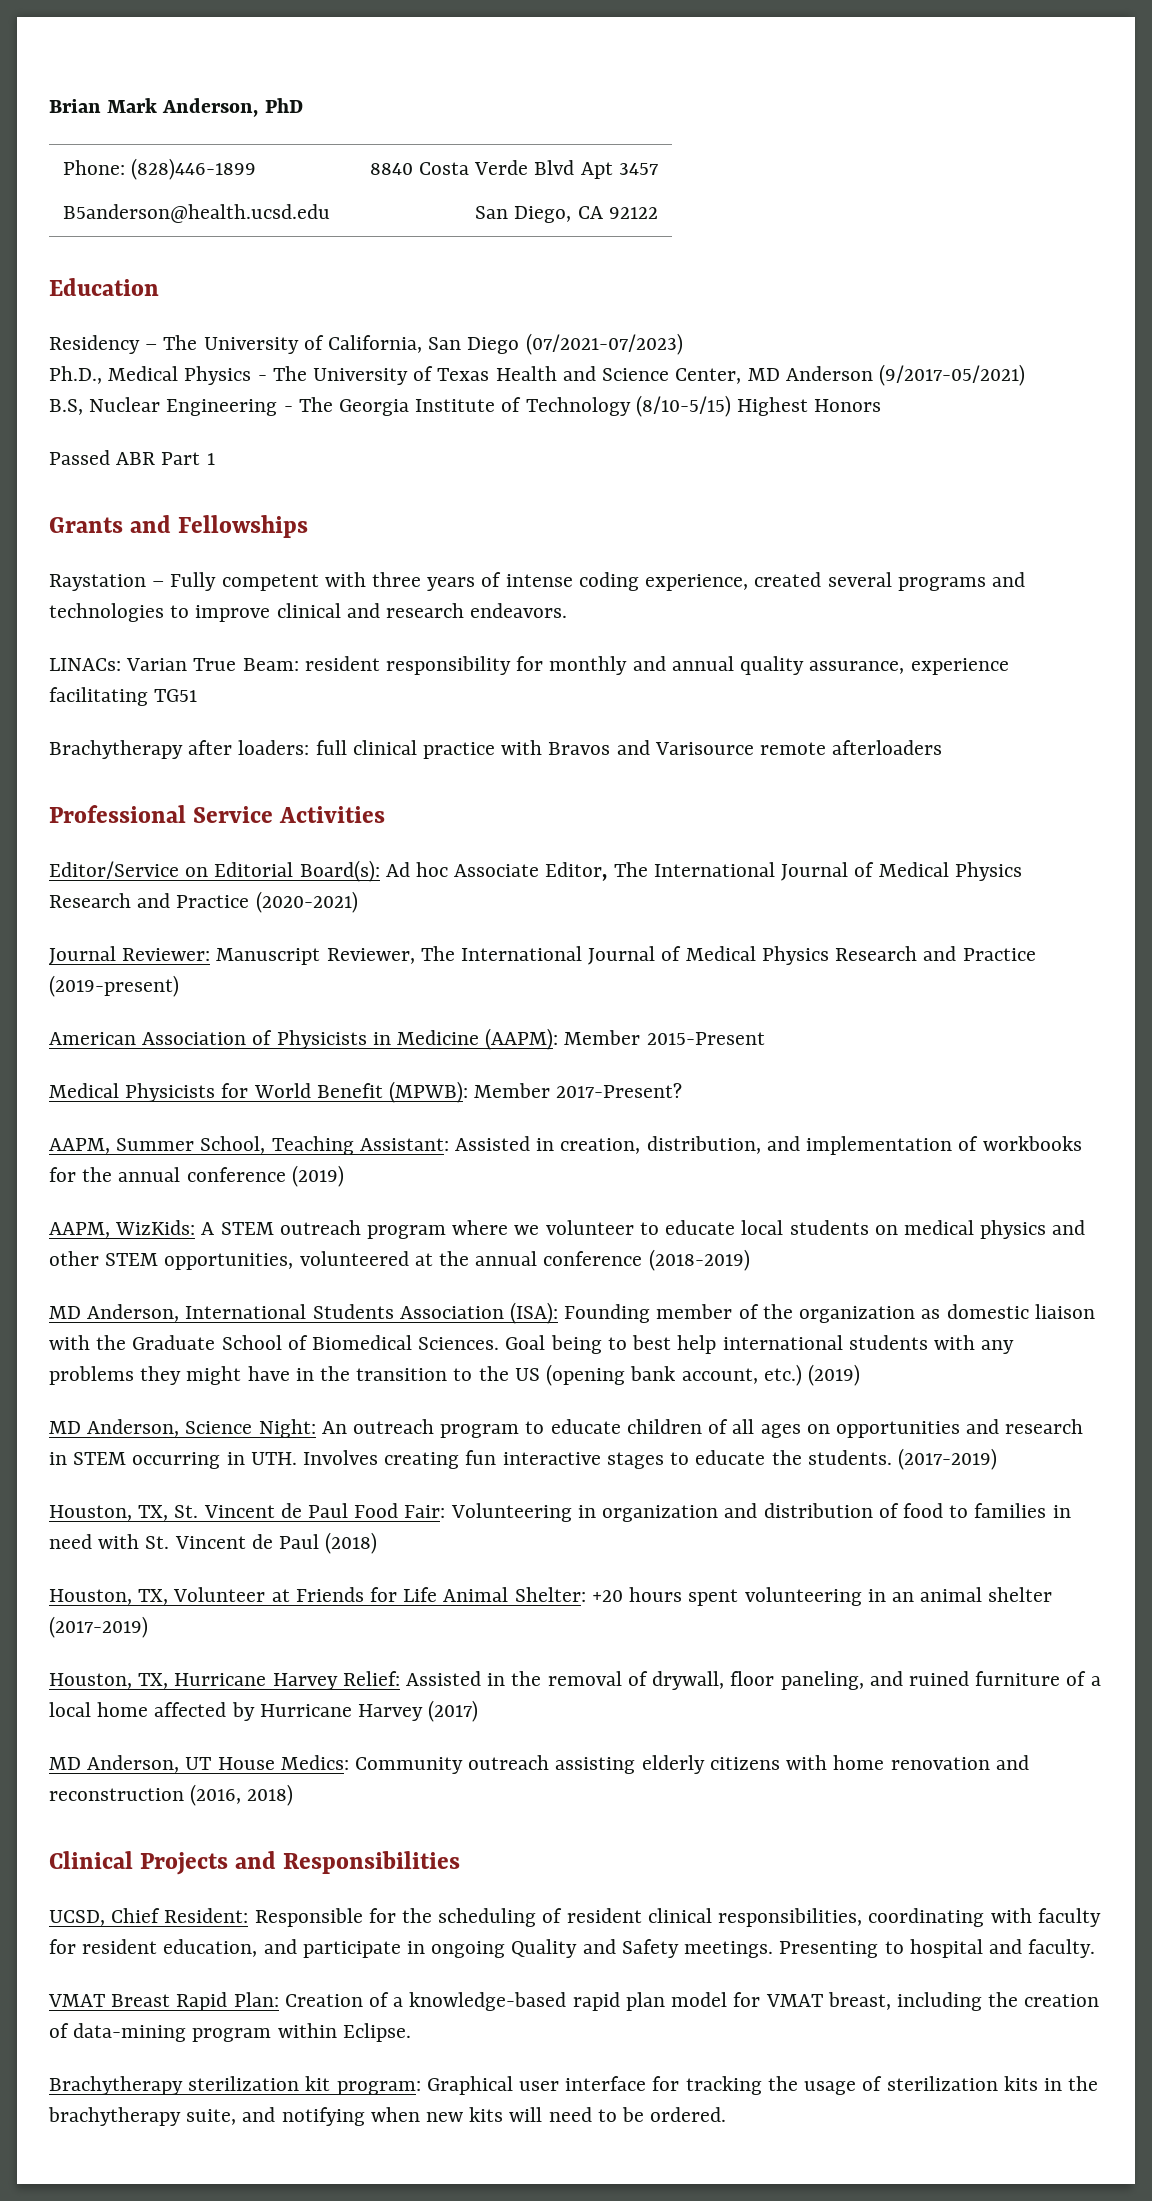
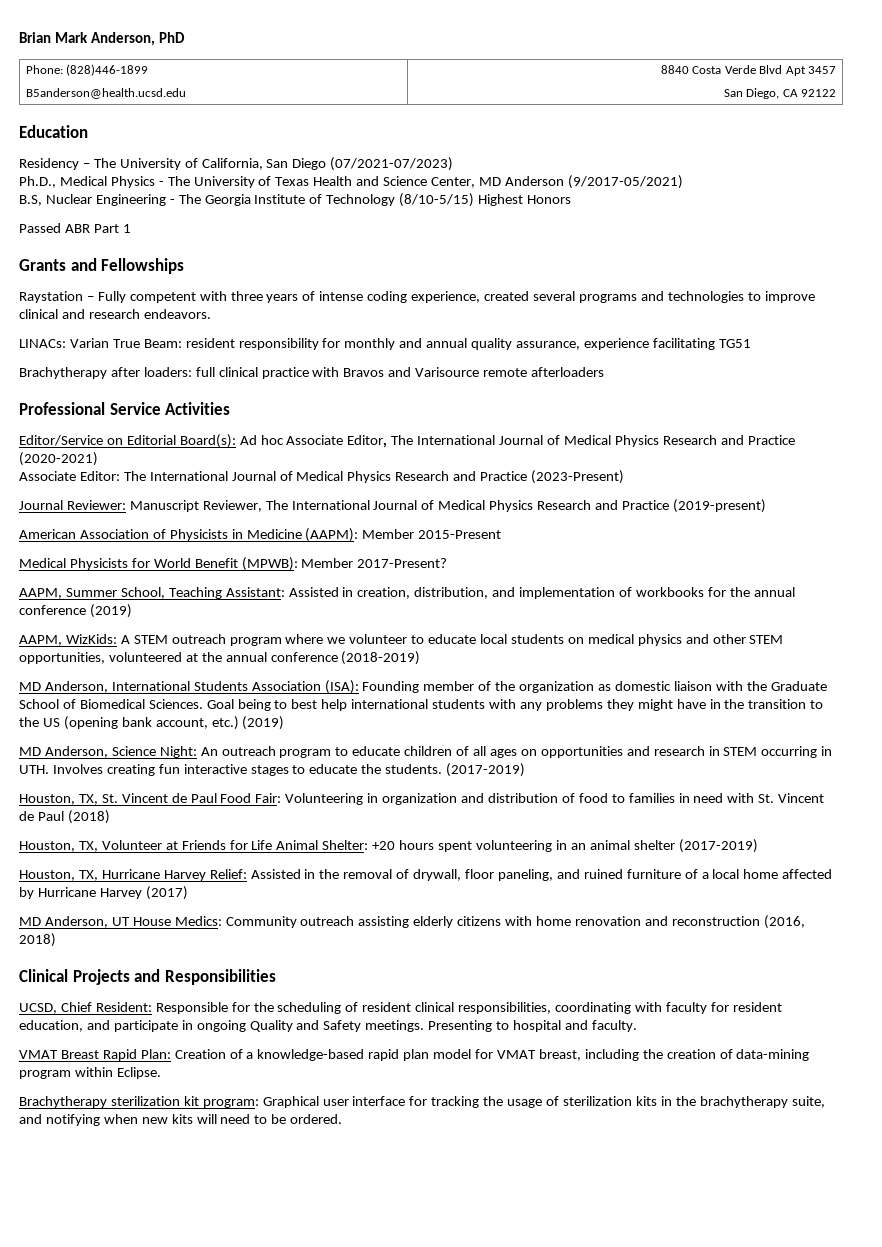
+ Associate Editor: The International Journal of Medical Physics Research and Practice (2023-Present)

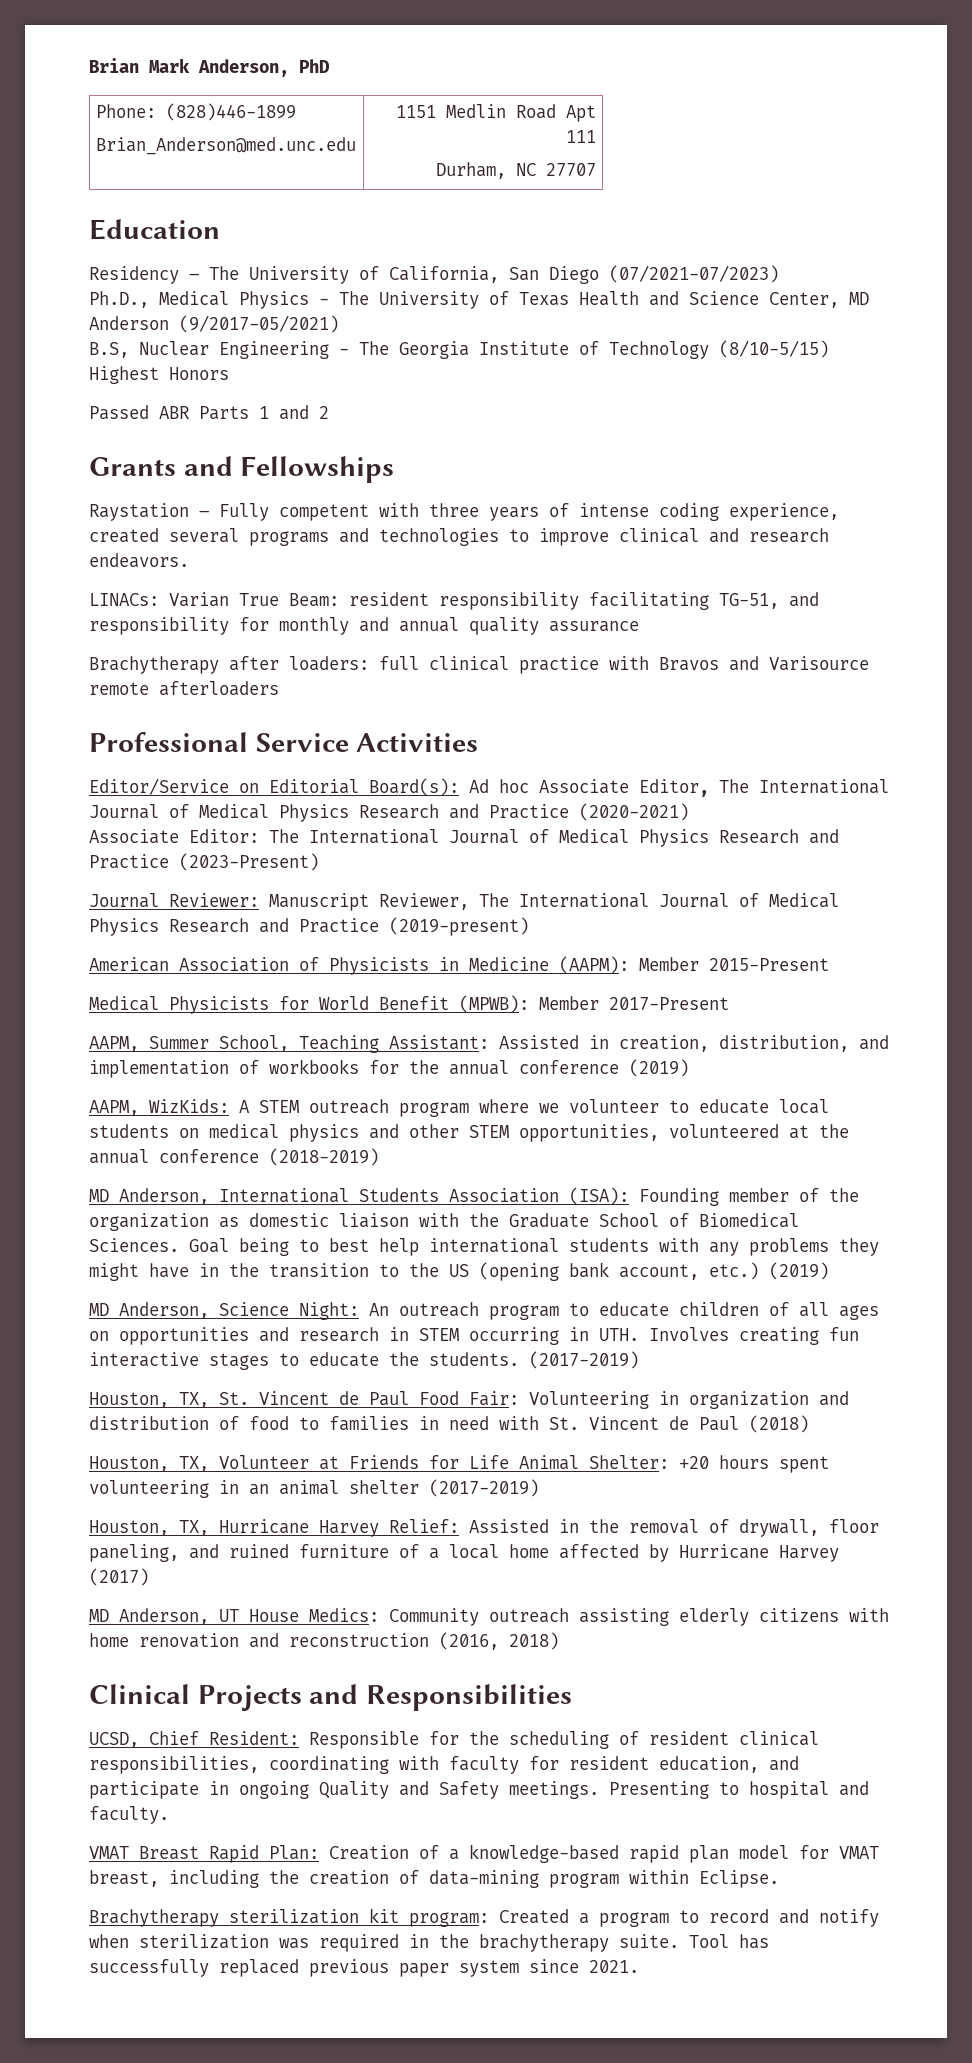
  Phone: (828)446-1899
- B5anderson@health.ucsd.edu | 8840 Costa Verde Blvd Apt 3457
- San Diego, CA 92122
+ Brian_Anderson@med.unc.edu | 1151 Medlin Road Apt 111
+ Durham, NC 27707
- Passed ABR Part 1
+ Passed ABR Parts 1 and 2
- LINACs: Varian True Beam: resident responsibility for monthly and annual quality assurance, experience facilitating TG51
+ LINACs: Varian True Beam: resident responsibility facilitating TG-51, and responsibility for monthly and annual quality assurance
- Medical Physicists for World Benefit (MPWB): Member 2017-Present?
+ Medical Physicists for World Benefit (MPWB): Member 2017-Present
- Brachytherapy sterilization kit program: Graphical user interface for tracking the usage of sterilization kits in the brachytherapy suite, and notifying when new kits will need to be ordered.
+ Brachytherapy sterilization kit program: Created a program to record and notify when sterilization was required in the brachytherapy suite. Tool has successfully replaced previous paper system since 2021.

